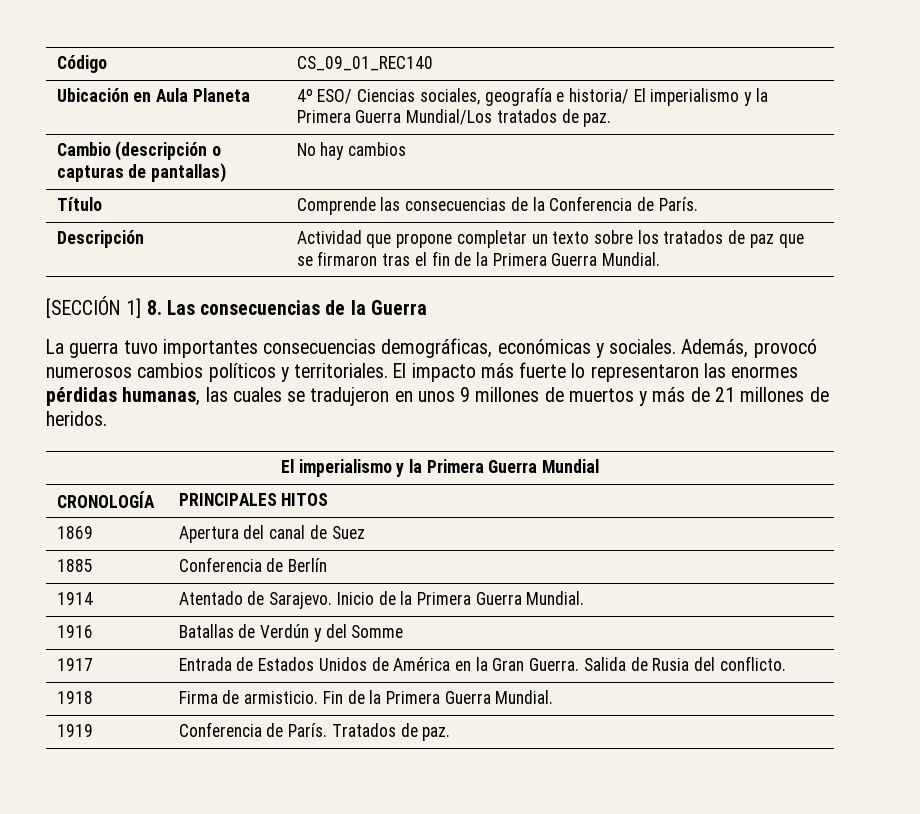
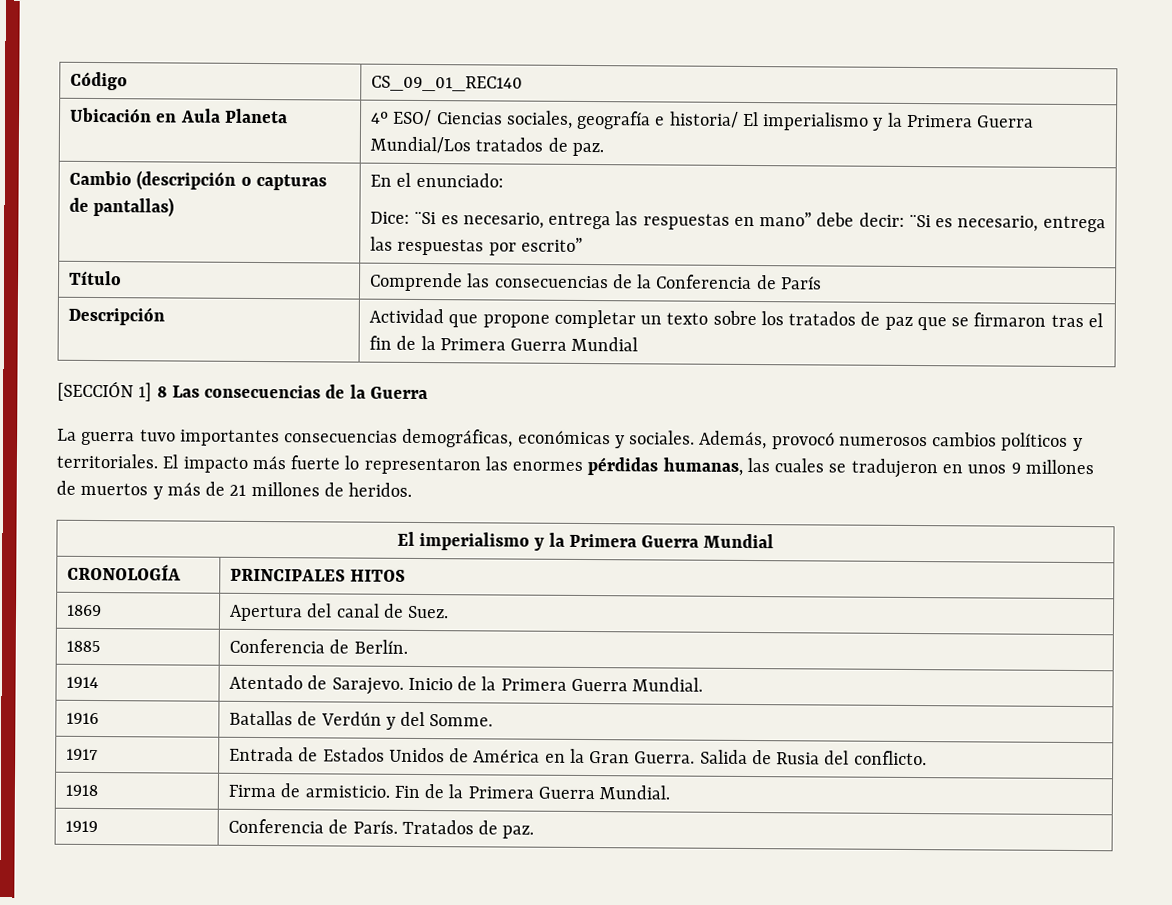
- Cambio (descripción o capturas de pantallas) | No hay cambios
+ Cambio (descripción o capturas de pantallas) | En el enunciado:
+ Dice: ¨Si es necesario, entrega las respuestas en mano” debe decir: ¨Si es necesario, entrega las respuestas por escrito”
- Título | Comprende las consecuencias de la Conferencia de París.
+ Título | Comprende las consecuencias de la Conferencia de París
- Descripción | Actividad que propone completar un texto sobre los tratados de paz que se firmaron tras el fin de la Primera Guerra Mundial.
+ Descripción | Actividad que propone completar un texto sobre los tratados de paz que se firmaron tras el fin de la Primera Guerra Mundial
- [SECCIÓN 1] 8. Las consecuencias de la Guerra
+ [SECCIÓN 1] 8 Las consecuencias de la Guerra
- 1869 | Apertura del canal de Suez
+ 1869 | Apertura del canal de Suez.
- 1885 | Conferencia de Berlín
+ 1885 | Conferencia de Berlín.
- 1916 | Batallas de Verdún y del Somme
+ 1916 | Batallas de Verdún y del Somme.

